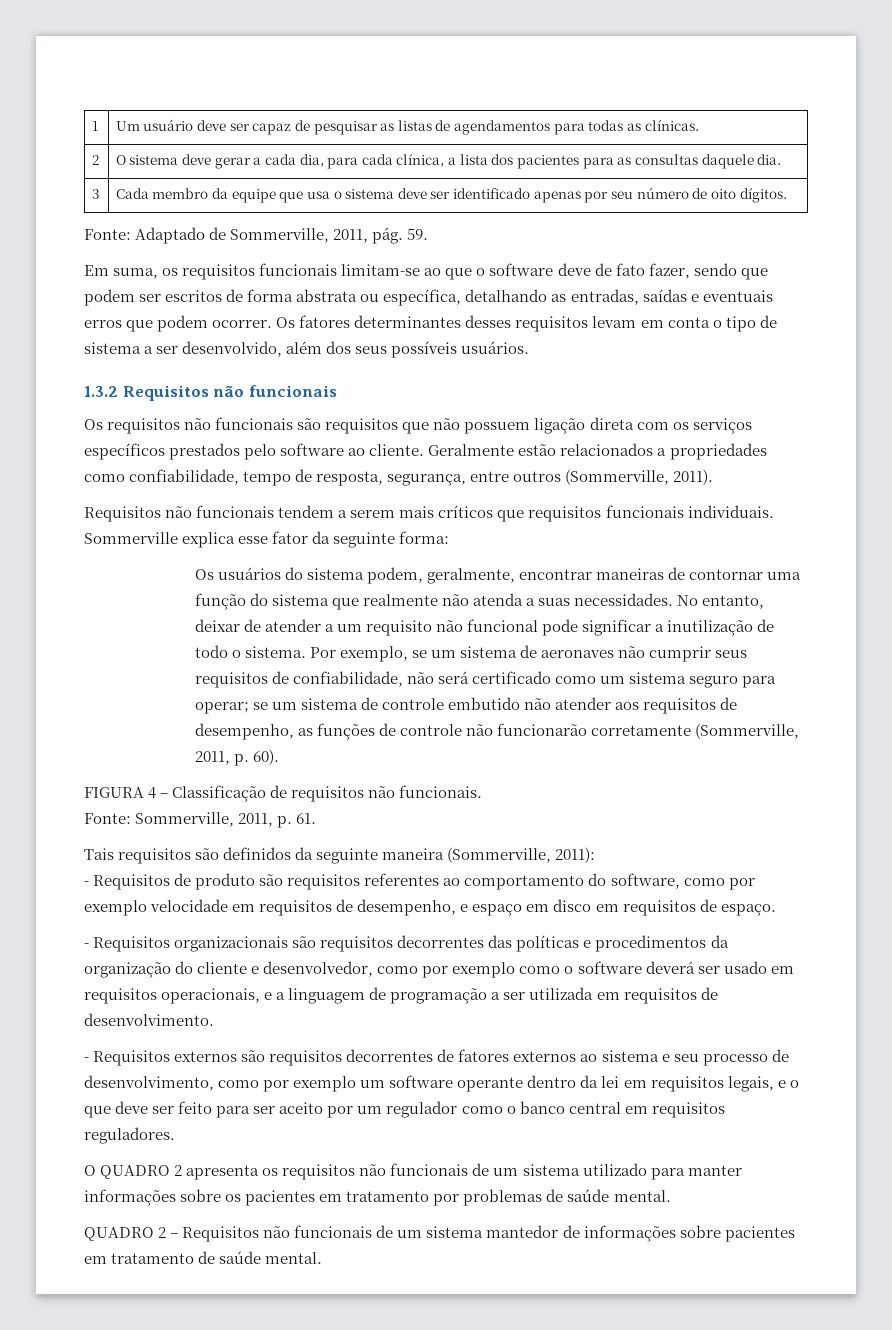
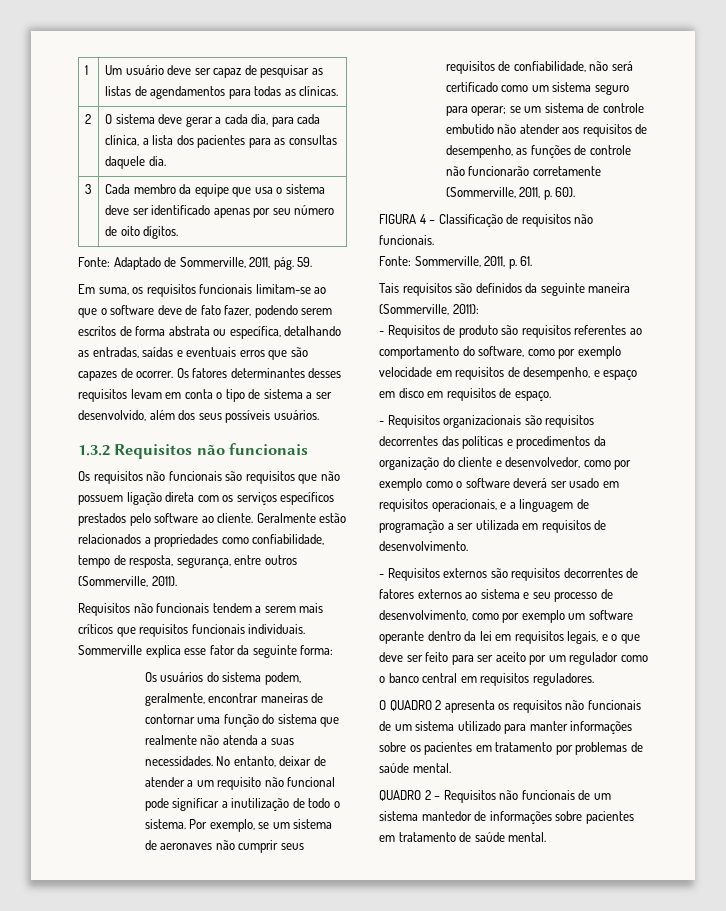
- Em suma, os requisitos funcionais limitam-se ao que o software deve de fato fazer, sendo que podem ser escritos de forma abstrata ou específica, detalhando as entradas, saídas e eventuais erros que podem ocorrer.
+ Em suma, os requisitos funcionais limitam-se ao que o software deve de fato fazer, podendo serem escritos de forma abstrata ou específica, detalhando as entradas, saídas e eventuais erros que são capazes de ocorrer.

